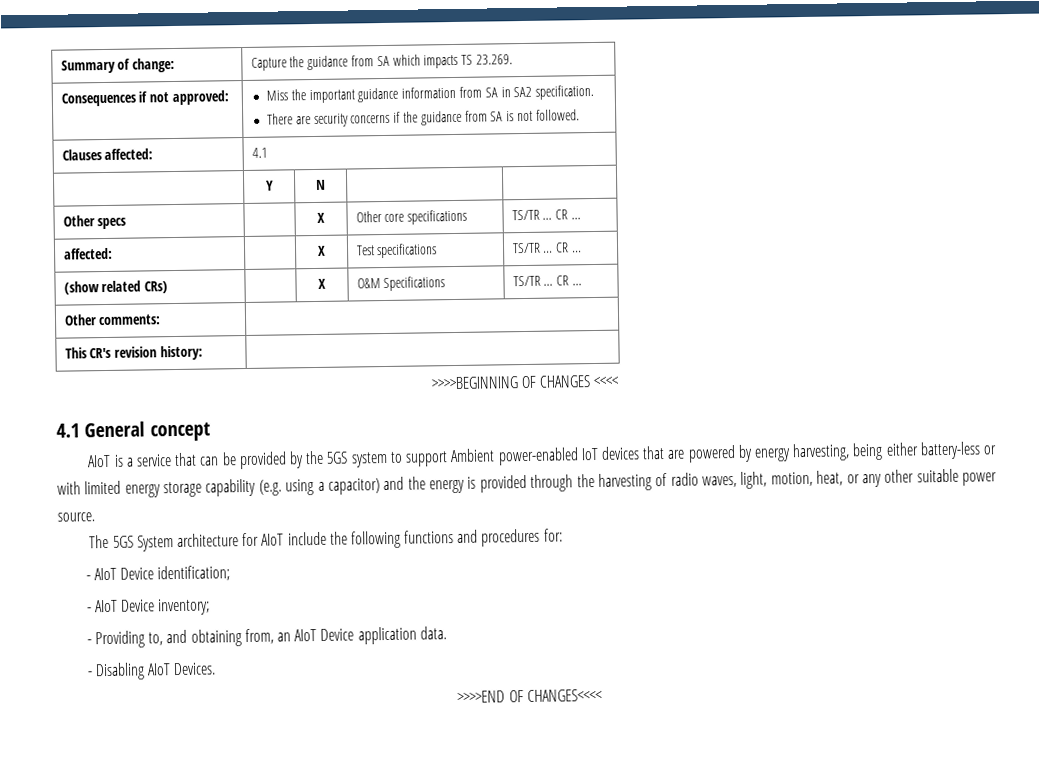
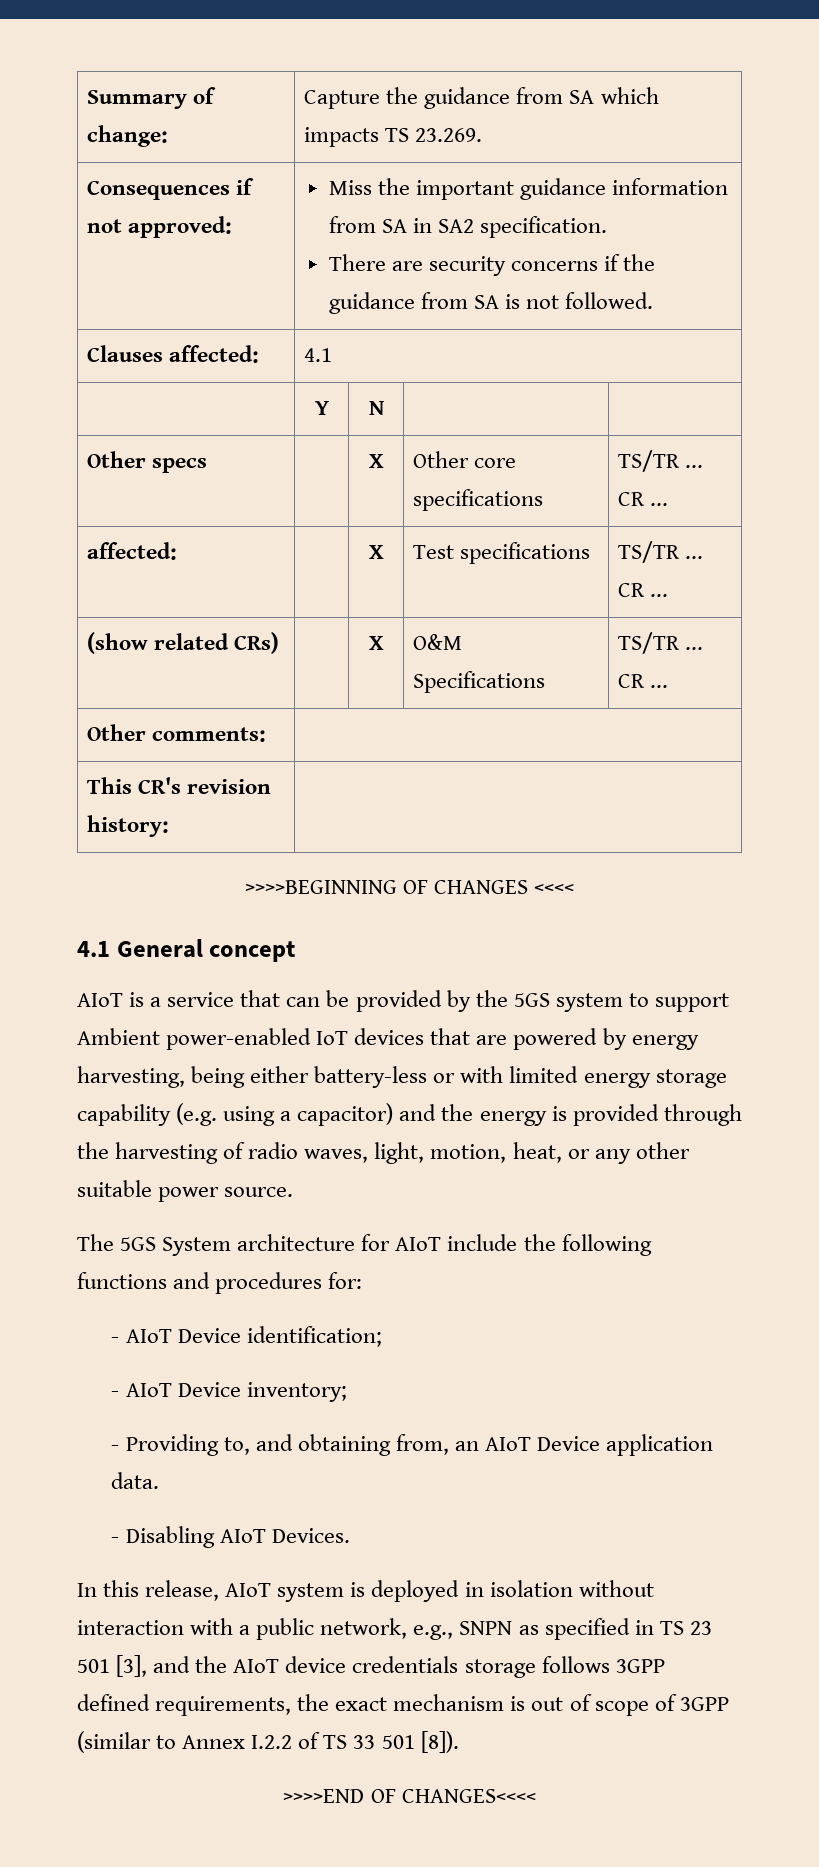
+ In this release, AIoT system is deployed in isolation without interaction with a public network, e.g., SNPN as specified in TS 23 501 [3], and the AIoT device credentials storage follows 3GPP defined requirements, the exact mechanism is out of scope of 3GPP (similar to Annex I.2.2 of TS 33 501 [8]).

